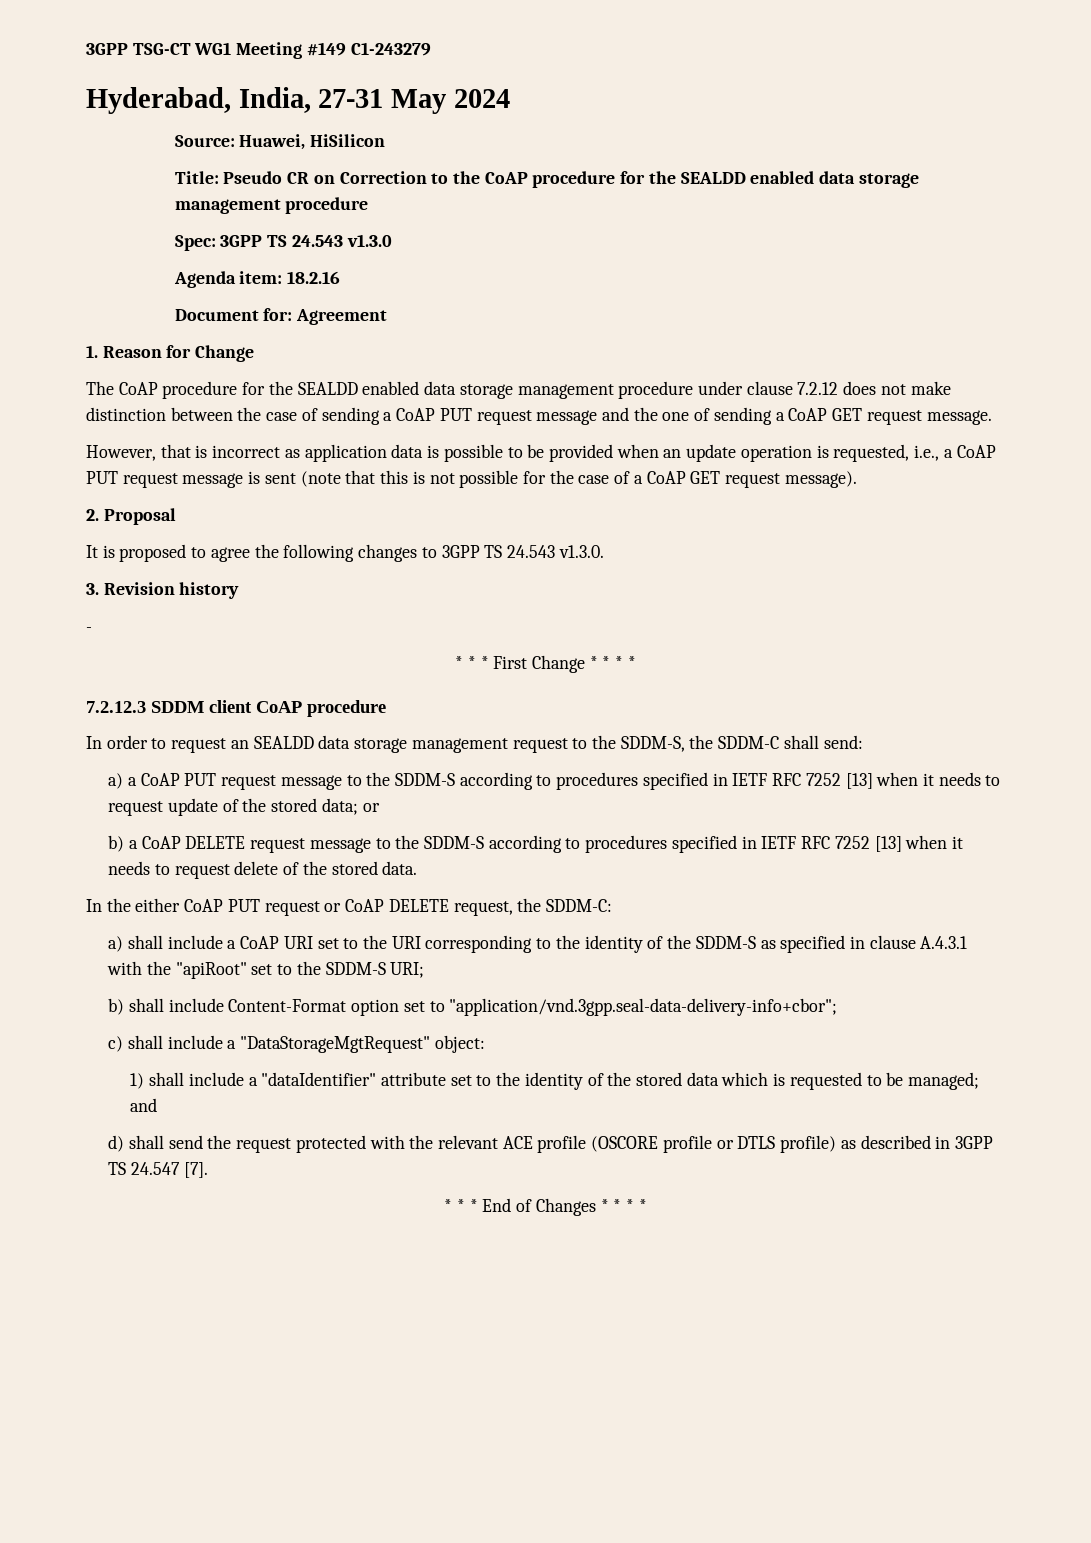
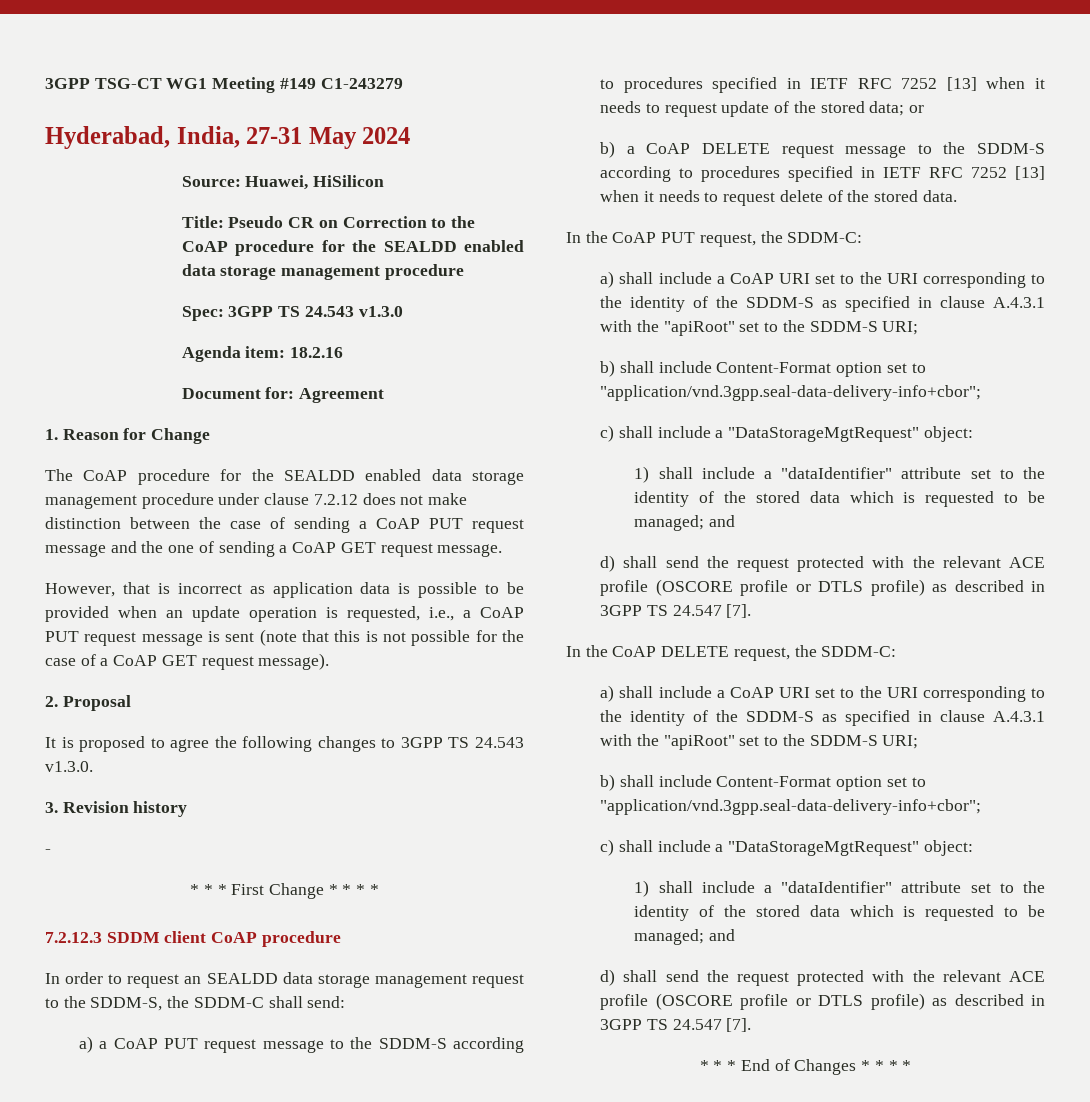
- In the either CoAP PUT request or CoAP DELETE request, the SDDM-C:
+ In the CoAP PUT request, the SDDM-C:
+ a) shall include a CoAP URI set to the URI corresponding to the identity of the SDDM-S as specified in clause A.4.3.1 with the "apiRoot" set to the SDDM-S URI;
+ b) shall include Content-Format option set to "application/vnd.3gpp.seal-data-delivery-info+cbor";
+ c) shall include a "DataStorageMgtRequest" object:
+ 1) shall include a "dataIdentifier" attribute set to the identity of the stored data which is requested to be managed; and
+ d) shall send the request protected with the relevant ACE profile (OSCORE profile or DTLS profile) as described in 3GPP TS 24.547 [7].
+ In the CoAP DELETE request, the SDDM-C:

